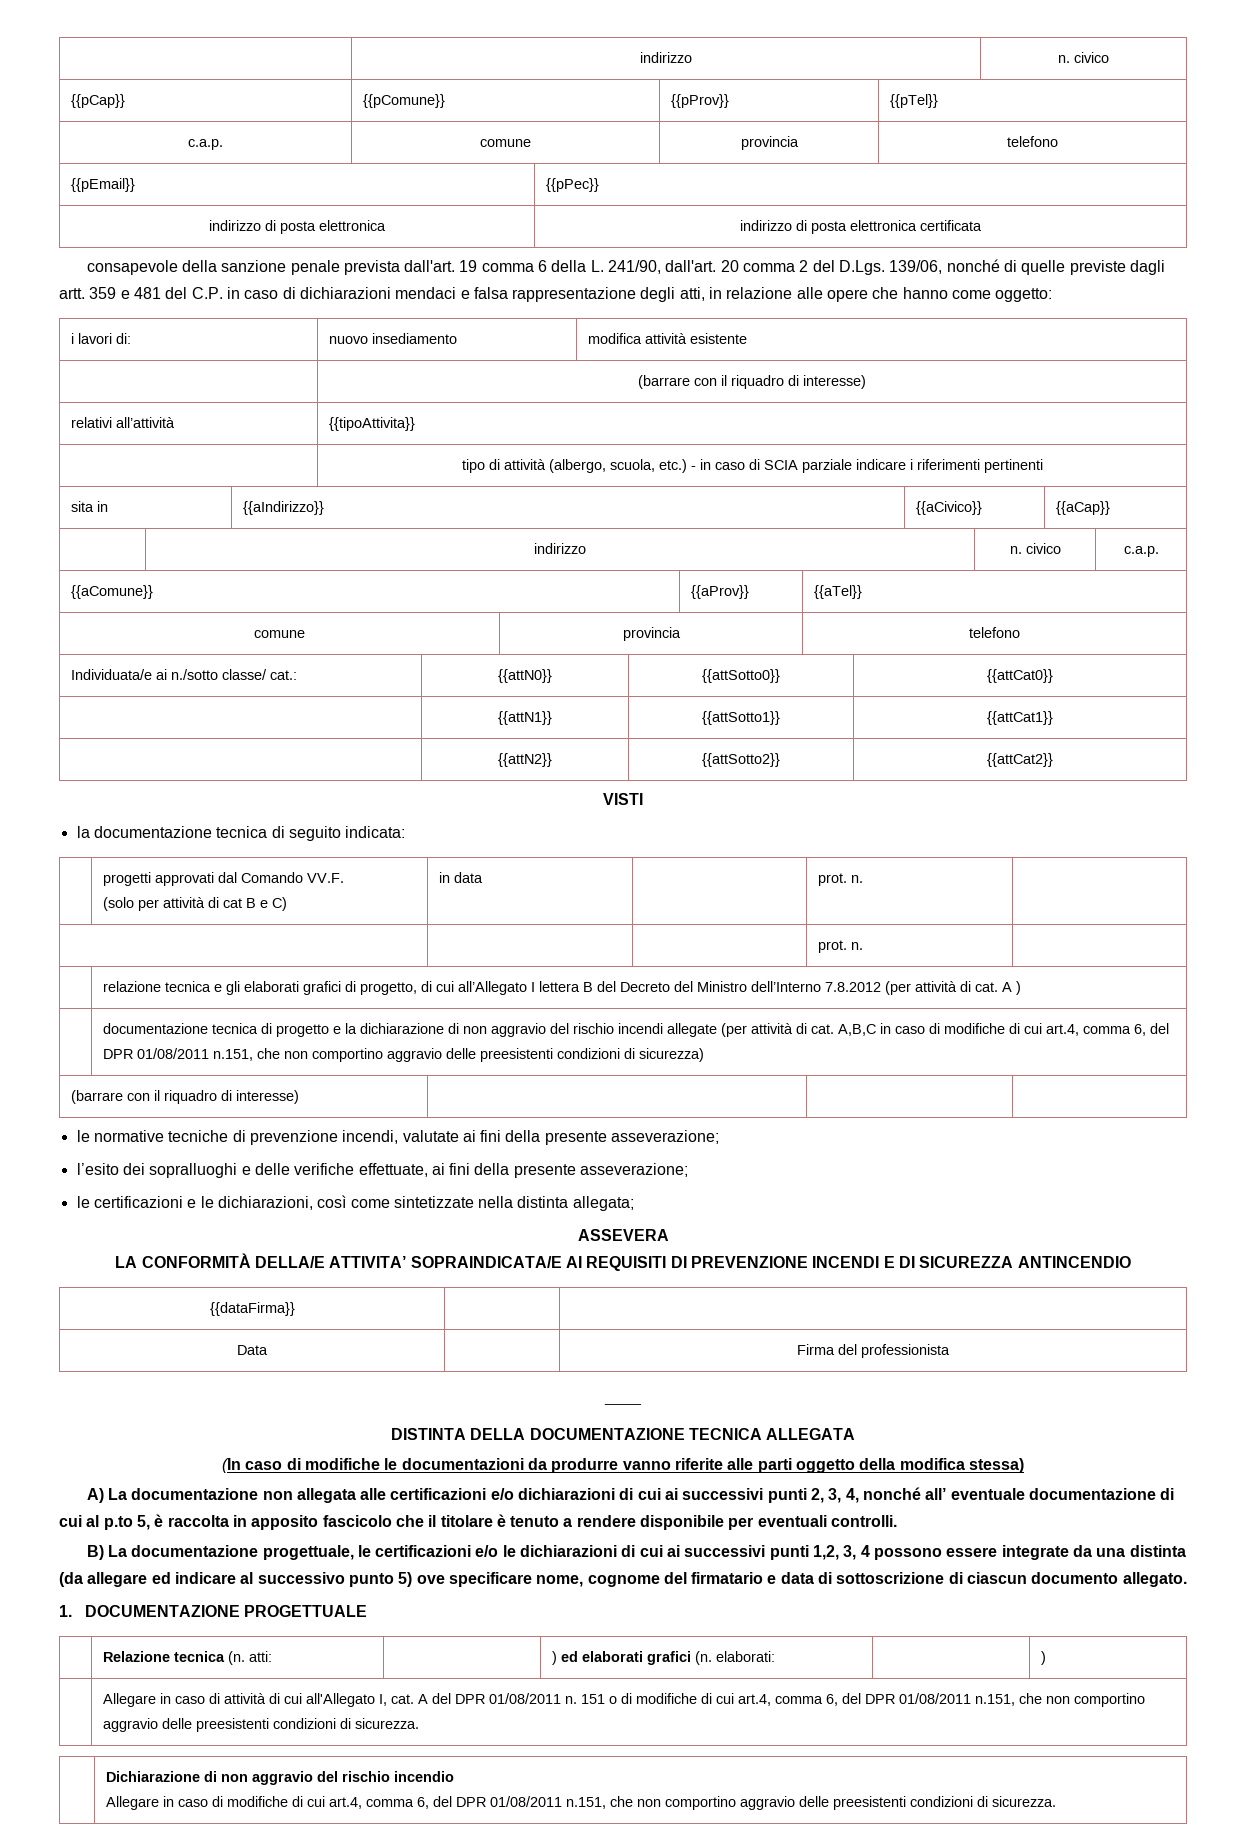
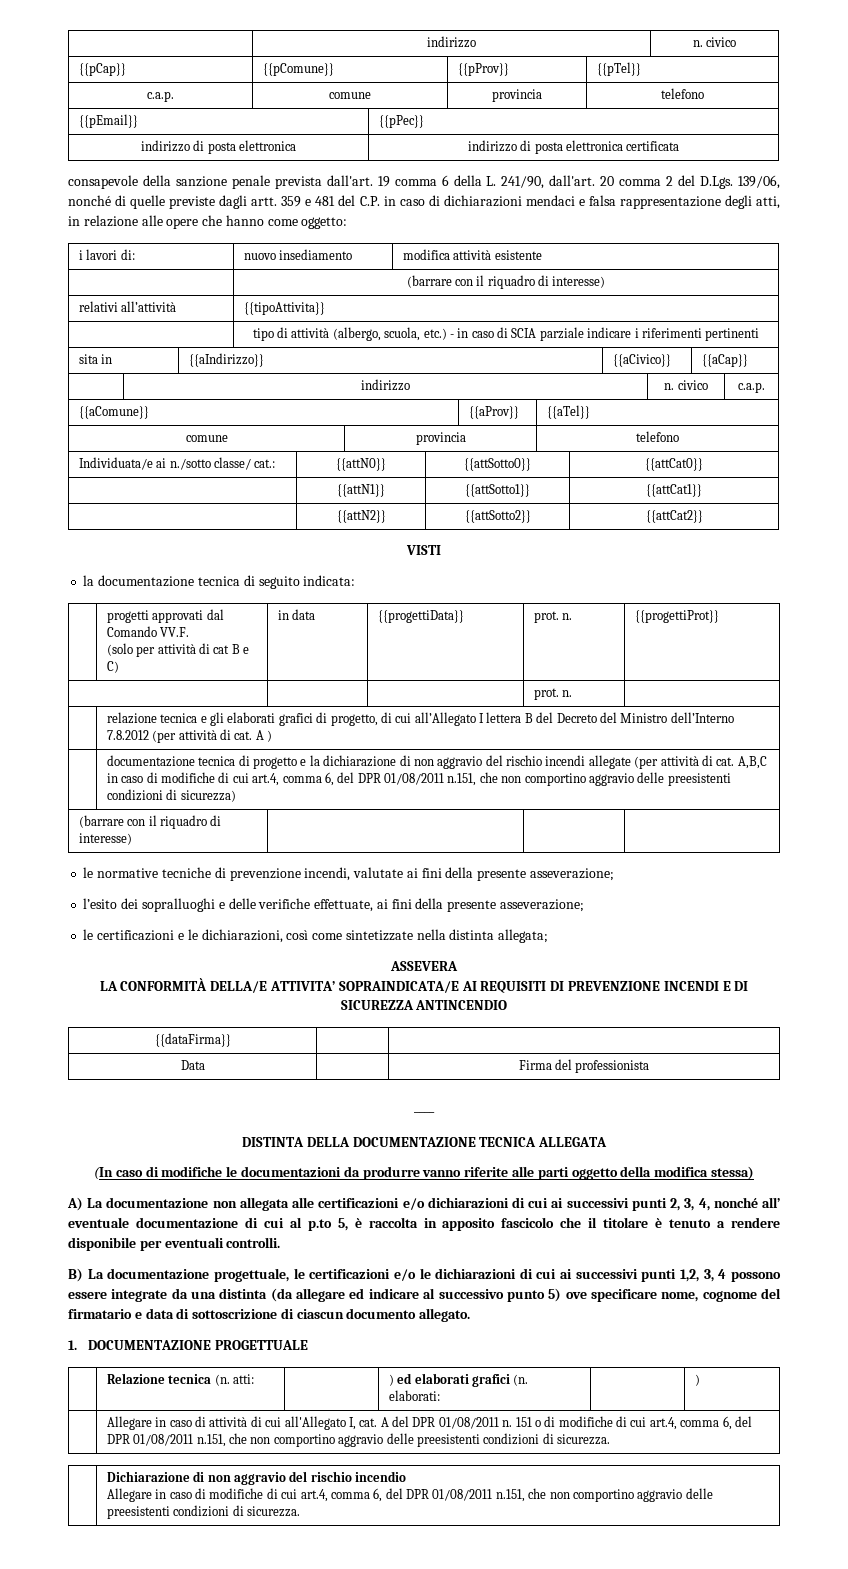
  | progetti approvati dal Comando VV.F.
- (solo per attività di cat B e C) | in data | | prot. n. |
+ (solo per attività di cat B e C) | in data | {{progettiData}} | prot. n. | {{progettiProt}}

